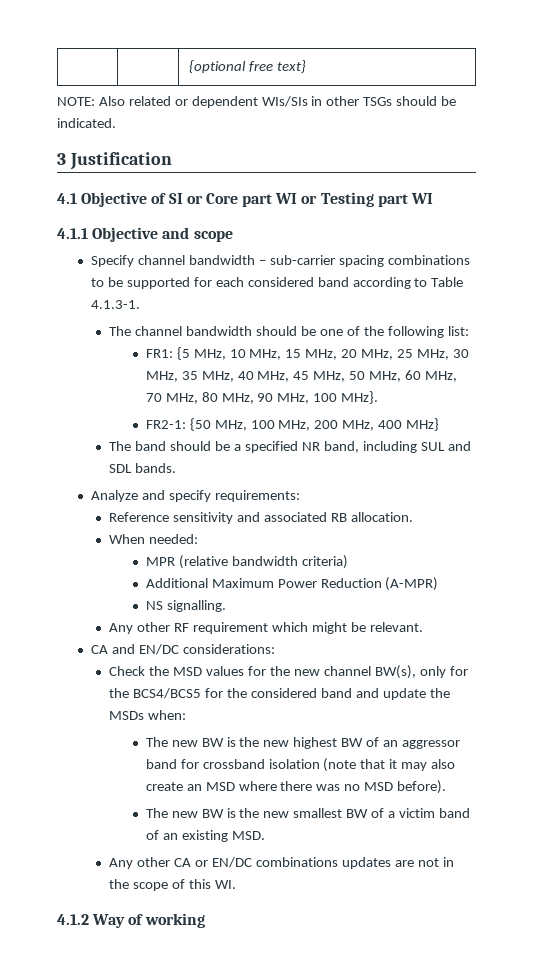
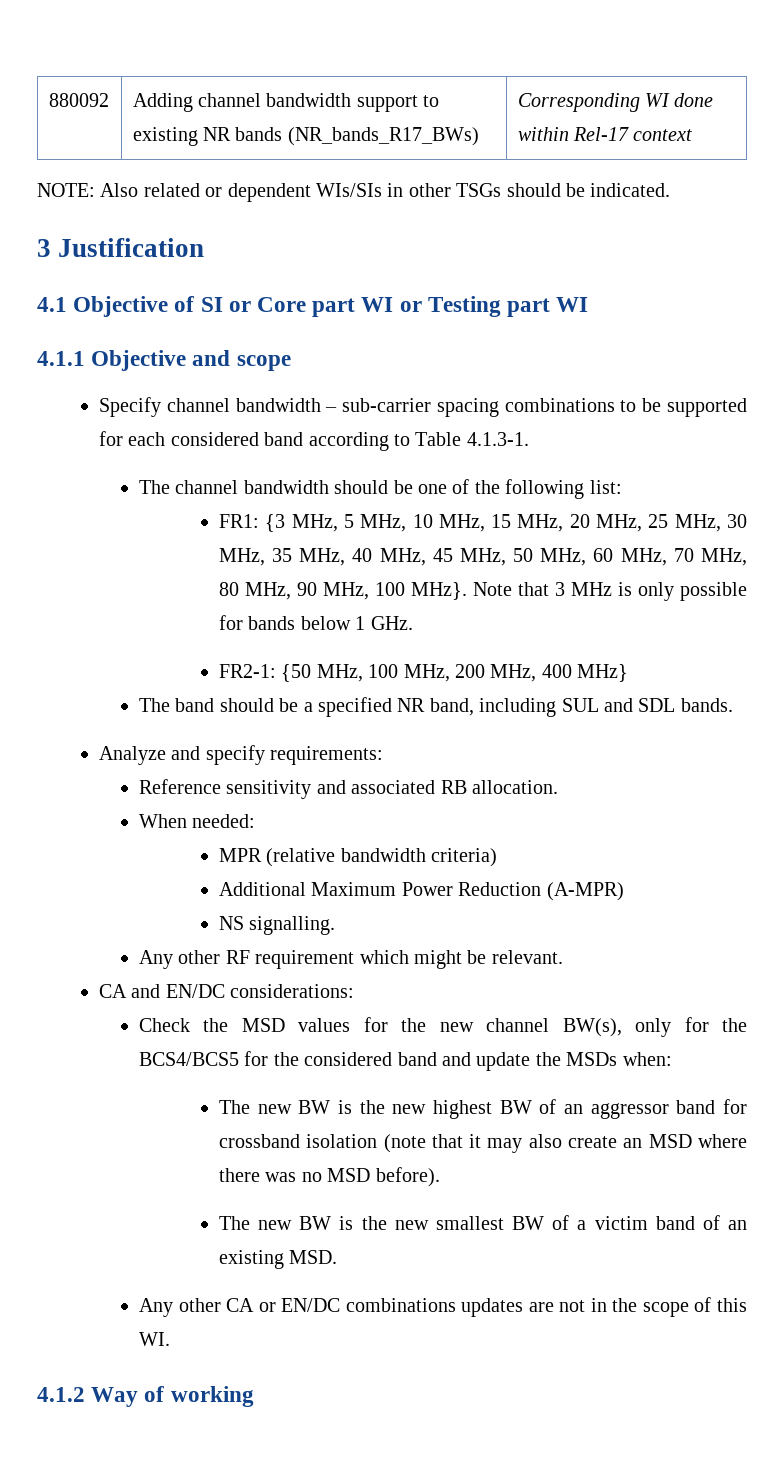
- | | {optional free text}
+ 880092 | Adding channel bandwidth support to existing NR bands (NR_bands_R17_BWs) | Corresponding WI done within Rel-17 context
- FR1: {5 MHz, 10 MHz, 15 MHz, 20 MHz, 25 MHz, 30 MHz, 35 MHz, 40 MHz, 45 MHz, 50 MHz, 60 MHz, 70 MHz, 80 MHz, 90 MHz, 100 MHz}.
+ FR1: {3 MHz, 5 MHz, 10 MHz, 15 MHz, 20 MHz, 25 MHz, 30 MHz, 35 MHz, 40 MHz, 45 MHz, 50 MHz, 60 MHz, 70 MHz, 80 MHz, 90 MHz, 100 MHz}. Note that 3 MHz is only possible for bands below 1 GHz.

